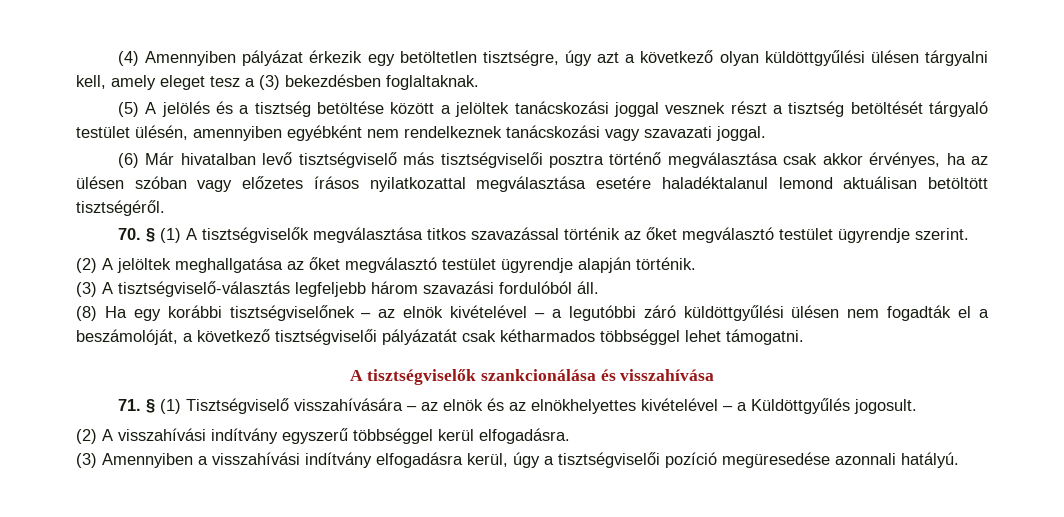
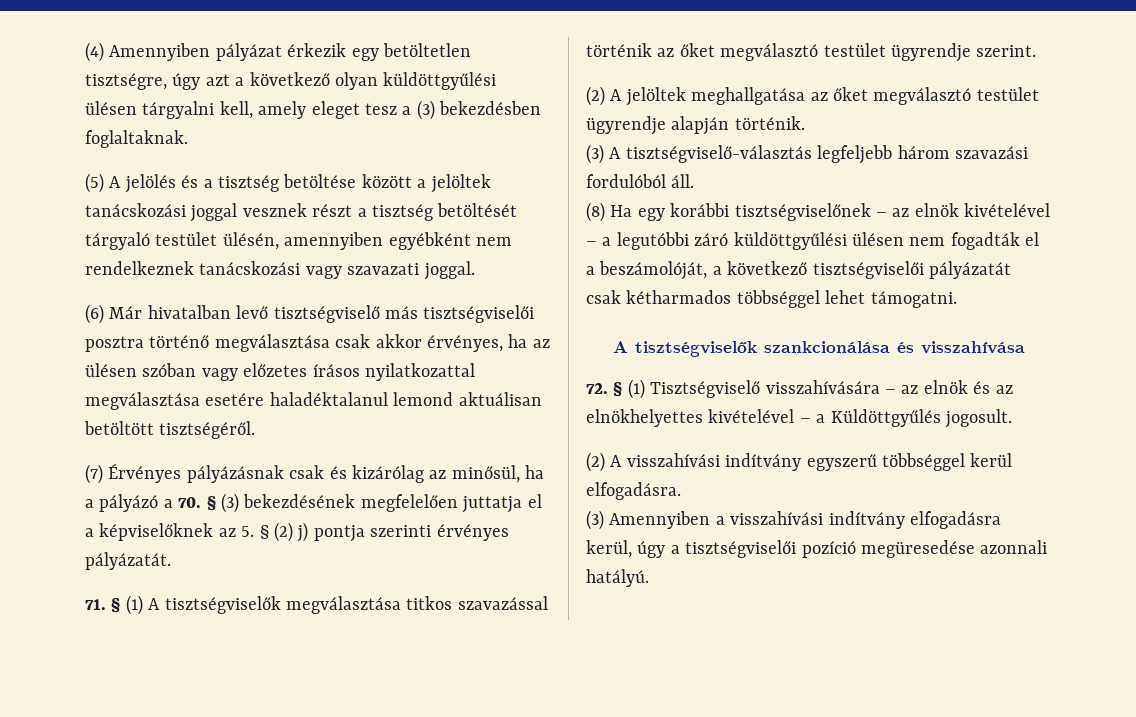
- 70. § (1) A tisztségviselők megválasztása titkos szavazással történik az őket megválasztó testület ügyrendje szerint.
+ (7) Érvényes pályázásnak csak és kizárólag az minősül, ha a pályázó a 70. § (3) bekezdésének megfelelően juttatja el a képviselőknek az 5. § (2) j) pontja szerinti érvényes pályázatát.
+ 71. § (1) A tisztségviselők megválasztása titkos szavazással történik az őket megválasztó testület ügyrendje szerint.
- 71. § (1) Tisztségviselő visszahívására – az elnök és az elnökhelyettes kivételével – a Küldöttgyűlés jogosult.
+ 72. § (1) Tisztségviselő visszahívására – az elnök és az elnökhelyettes kivételével – a Küldöttgyűlés jogosult.

